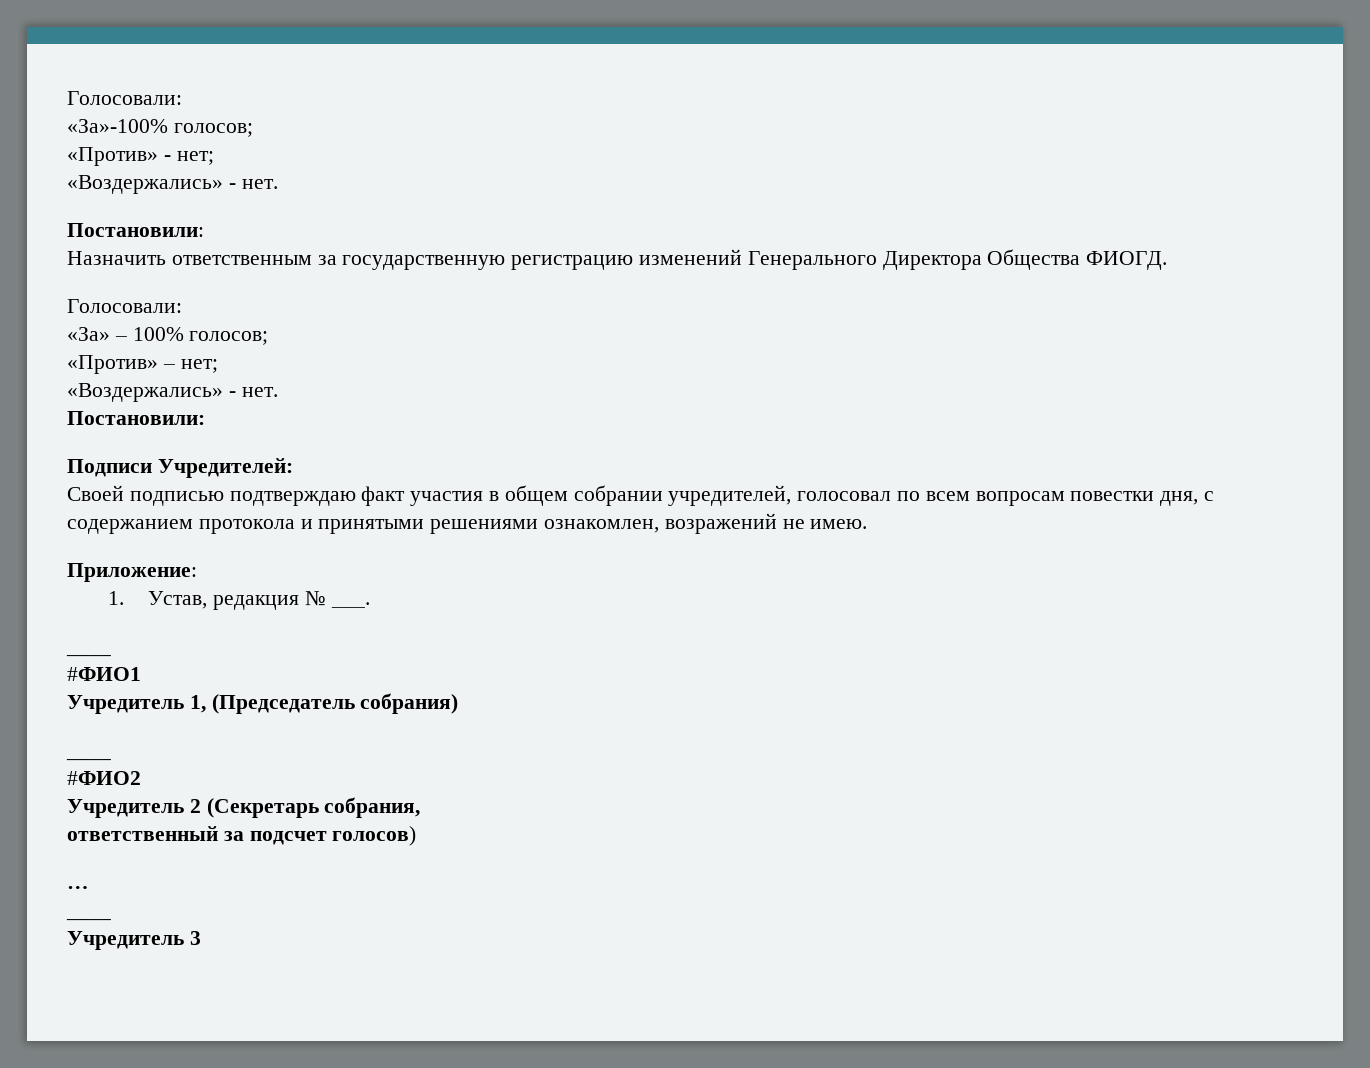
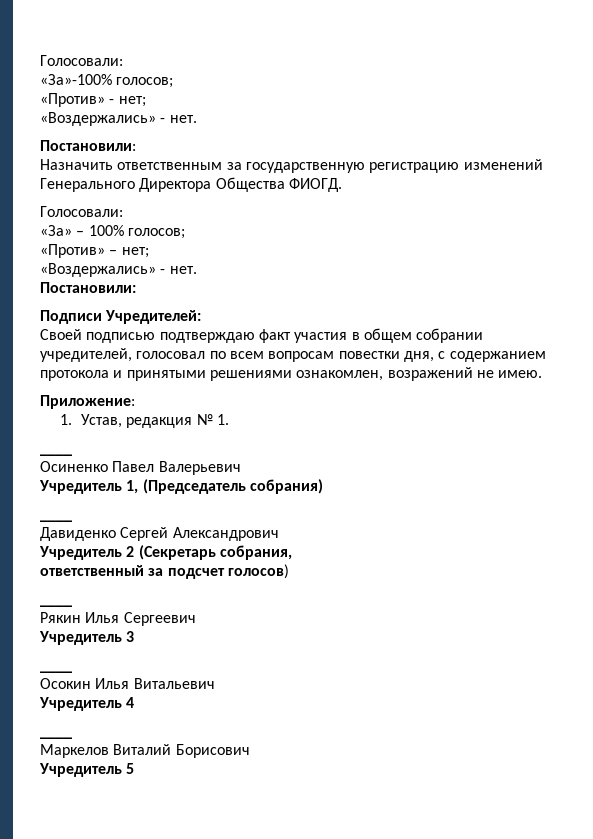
- 1. Устав, редакция № ___.
+ 1. Устав, редакция № 1.
  ____
- #ФИО1
+ Осиненко Павел Валерьевич
- #ФИО2
+ Давиденко Сергей Александрович
  ответственный за подсчет голосов)
- …
  ____
+ Рякин Илья Сергеевич
  Учредитель 3
+ ____
+ Осокин Илья Витальевич
+ Учредитель 4
+ ____
+ Маркелов Виталий Борисович
+ Учредитель 5

